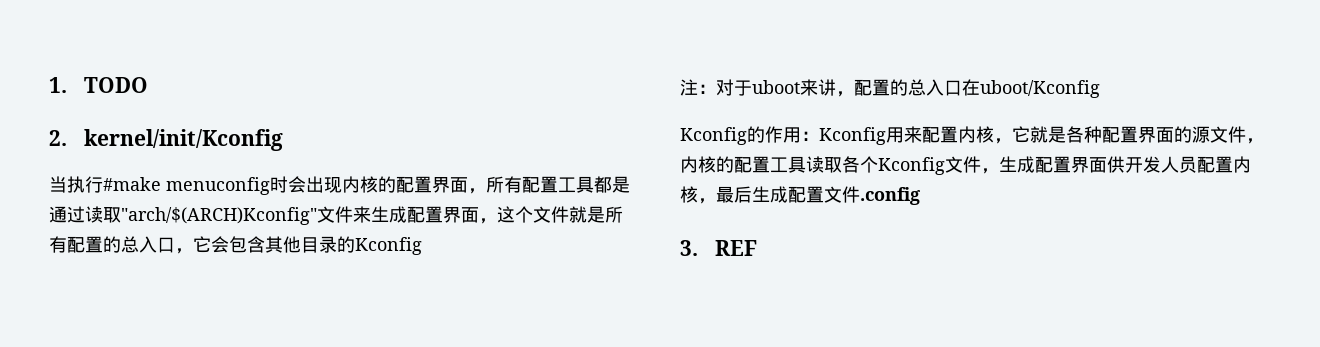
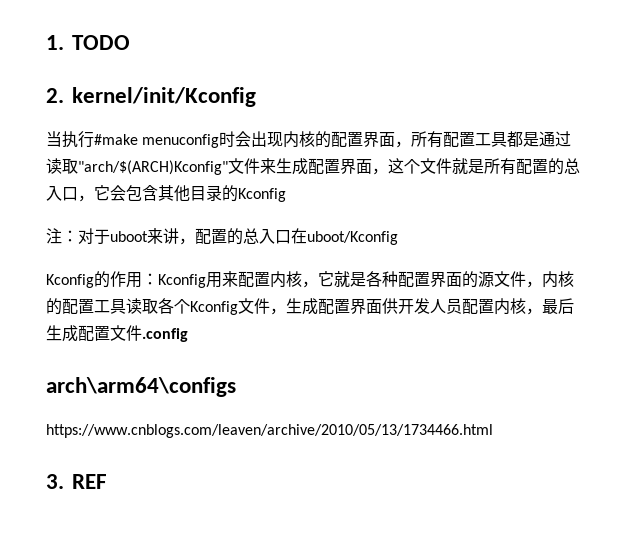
+ arch\arm64\configs
+ https://www.cnblogs.com/leaven/archive/2010/05/13/1734466.html

